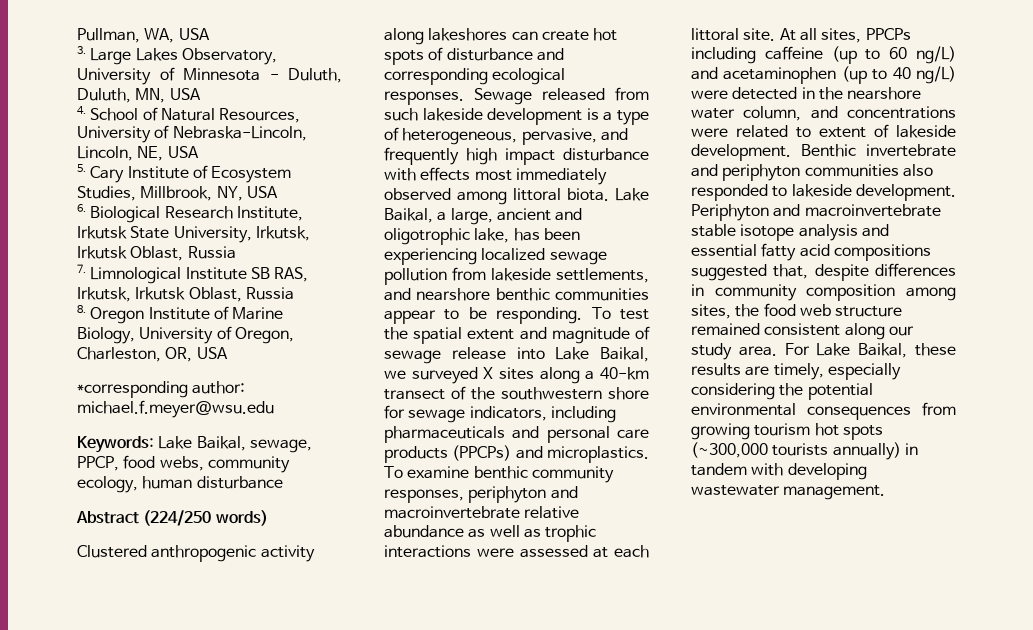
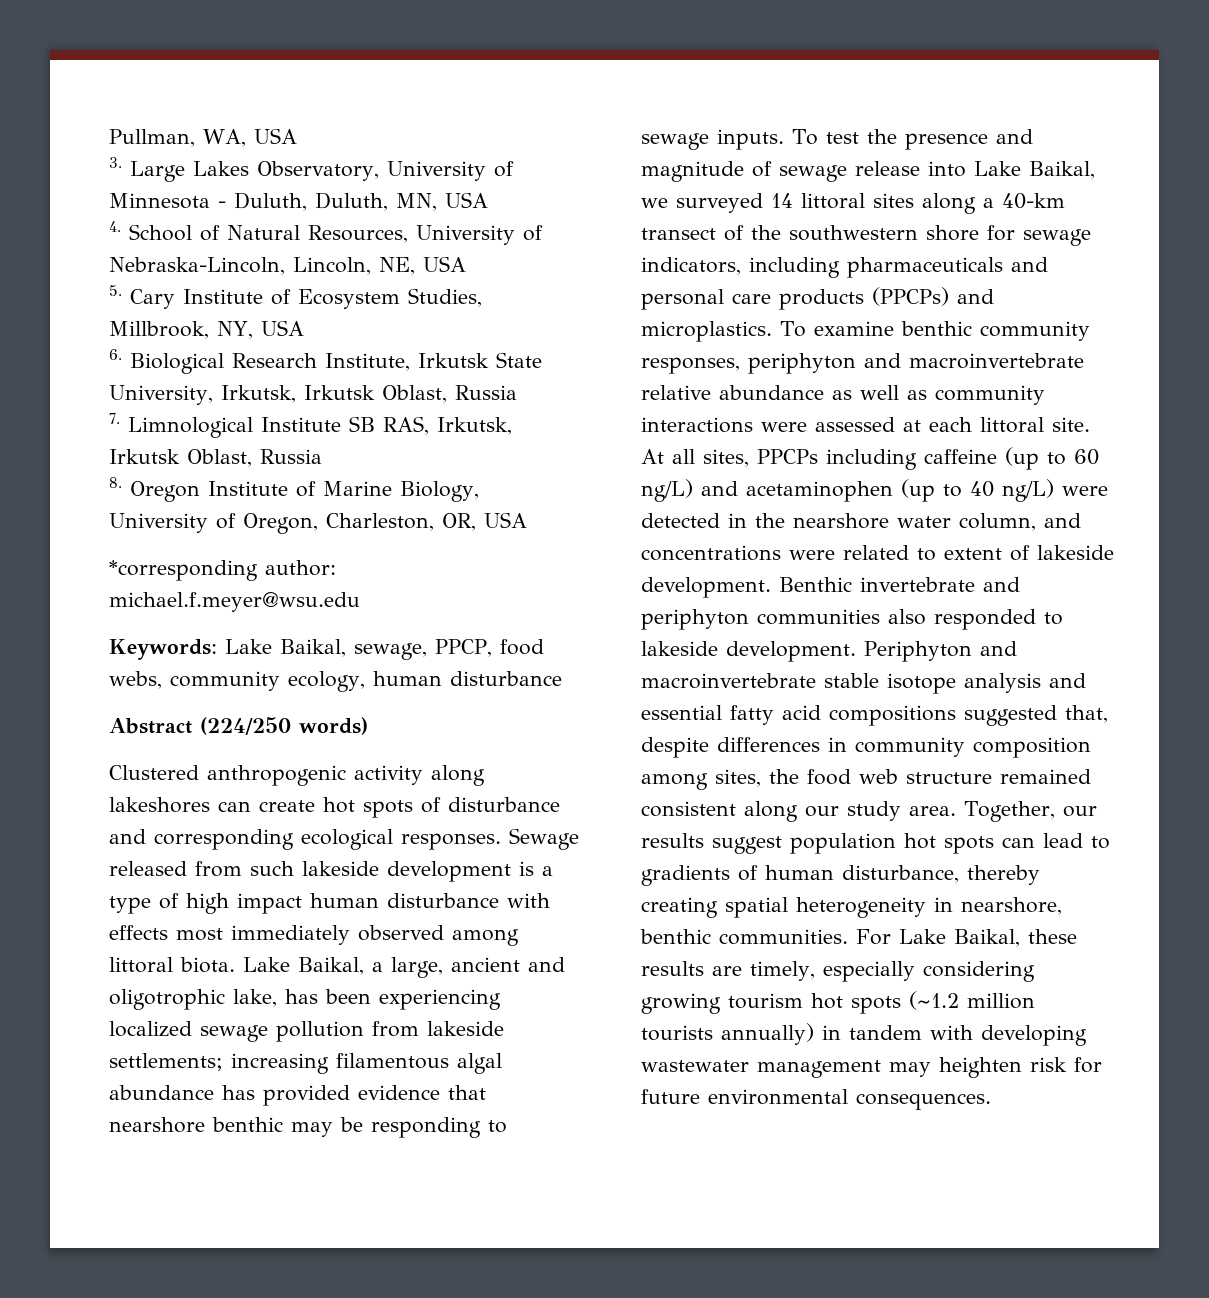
- Sewage released from such lakeside development is a type of heterogeneous, pervasive, and frequently high impact disturbance with effects most immediately observed among littoral biota.
+ Sewage released from such lakeside development is a type of high impact human disturbance with effects most immediately observed among littoral biota.
- Lake Baikal, a large, ancient and oligotrophic lake, has been experiencing localized sewage pollution from lakeside settlements, and nearshore benthic communities appear to be responding.
+ Lake Baikal, a large, ancient and oligotrophic lake, has been experiencing localized sewage pollution from lakeside settlements; increasing filamentous algal abundance has provided evidence that nearshore benthic may be responding to sewage inputs.
- To test the spatial extent and magnitude of sewage release into Lake Baikal, we surveyed X sites along a 40-km transect of the southwestern shore for sewage indicators, including pharmaceuticals and personal care products (PPCPs) and microplastics.
+ To test the presence and magnitude of sewage release into Lake Baikal, we surveyed 14 littoral sites along a 40-km transect of the southwestern shore for sewage indicators, including pharmaceuticals and personal care products (PPCPs) and microplastics.
- To examine benthic community responses, periphyton and macroinvertebrate relative abundance as well as trophic interactions were assessed at each littoral site.
+ To examine benthic community responses, periphyton and macroinvertebrate relative abundance as well as community interactions were assessed at each littoral site.
+ Together, our results suggest population hot spots can lead to gradients of human disturbance, thereby creating spatial heterogeneity in nearshore, benthic communities.
- For Lake Baikal, these results are timely, especially considering the potential environmental consequences from growing tourism hot spots (~300,000 tourists annually) in tandem with developing wastewater management.
+ For Lake Baikal, these results are timely, especially considering growing tourism hot spots (~1.2 million tourists annually) in tandem with developing wastewater management may heighten risk for future environmental consequences.

